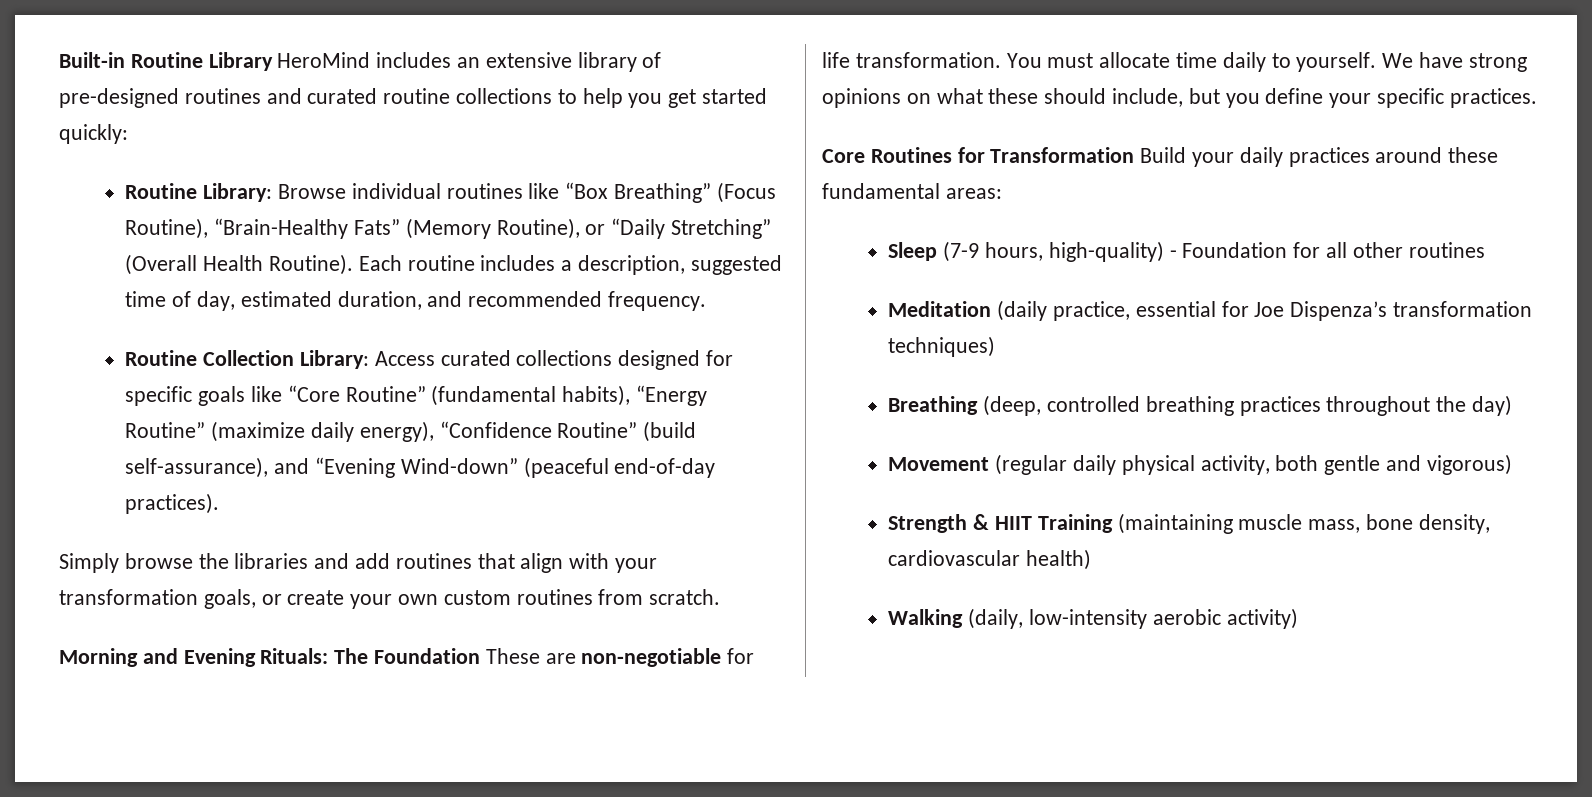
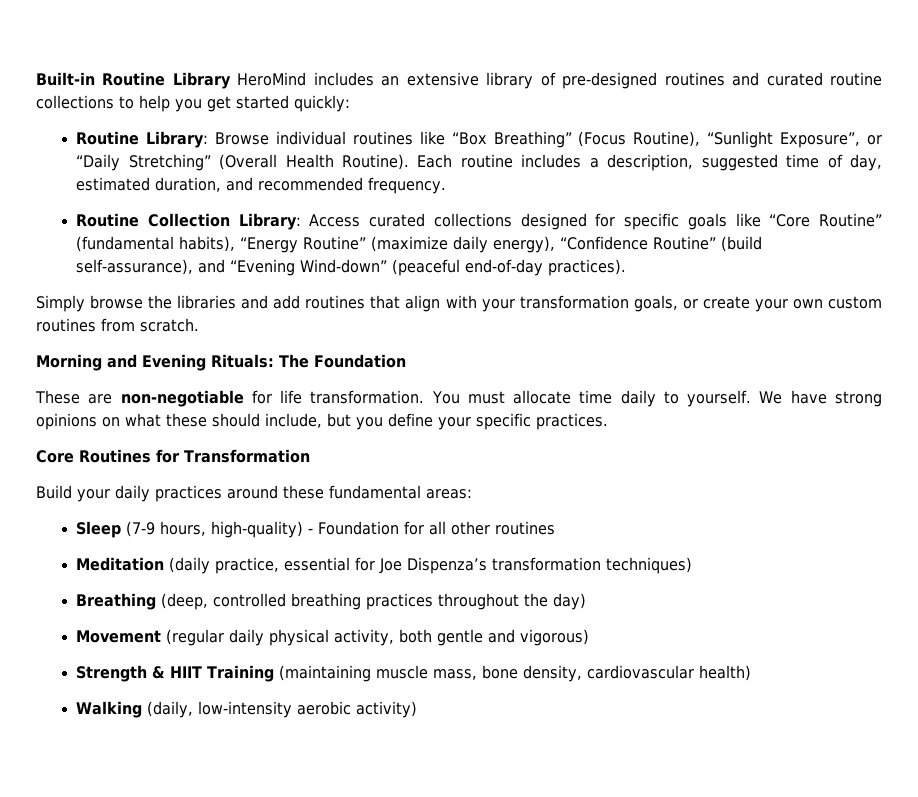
- Routine Library: Browse individual routines like “Box Breathing” (Focus Routine), “Brain-Healthy Fats” (Memory Routine), or “Daily Stretching” (Overall Health Routine).
+ Routine Library: Browse individual routines like “Box Breathing” (Focus Routine), “Sunlight Exposure”, or “Daily Stretching” (Overall Health Routine).
- Morning and Evening Rituals: The Foundation These are non-negotiable for life transformation.
+ Morning and Evening Rituals: The Foundation
+ These are non-negotiable for life transformation.
- Core Routines for Transformation Build your daily practices around these fundamental areas:
+ Core Routines for Transformation
+ Build your daily practices around these fundamental areas:

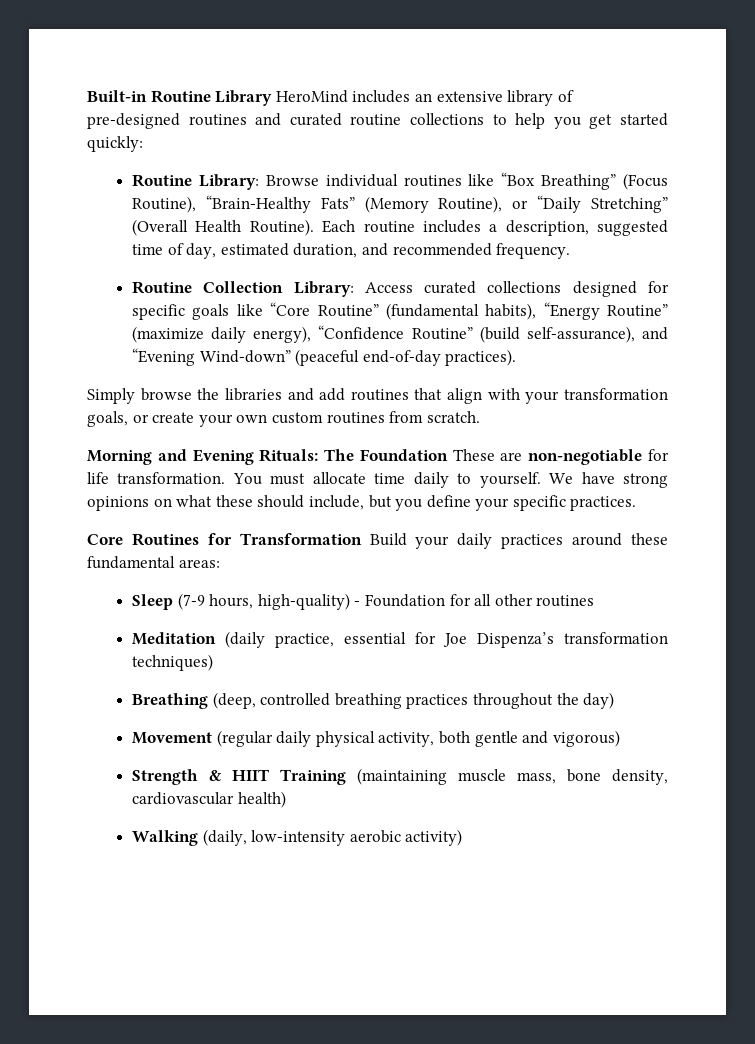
- Routine Library: Browse individual routines like “Box Breathing” (Focus Routine), “Sunlight Exposure”, or “Daily Stretching” (Overall Health Routine).
+ Routine Library: Browse individual routines like “Box Breathing” (Focus Routine), “Brain-Healthy Fats” (Memory Routine), or “Daily Stretching” (Overall Health Routine).
- Morning and Evening Rituals: The Foundation
- These are non-negotiable for life transformation.
+ Morning and Evening Rituals: The Foundation These are non-negotiable for life transformation.
- Core Routines for Transformation
- Build your daily practices around these fundamental areas:
+ Core Routines for Transformation Build your daily practices around these fundamental areas:

